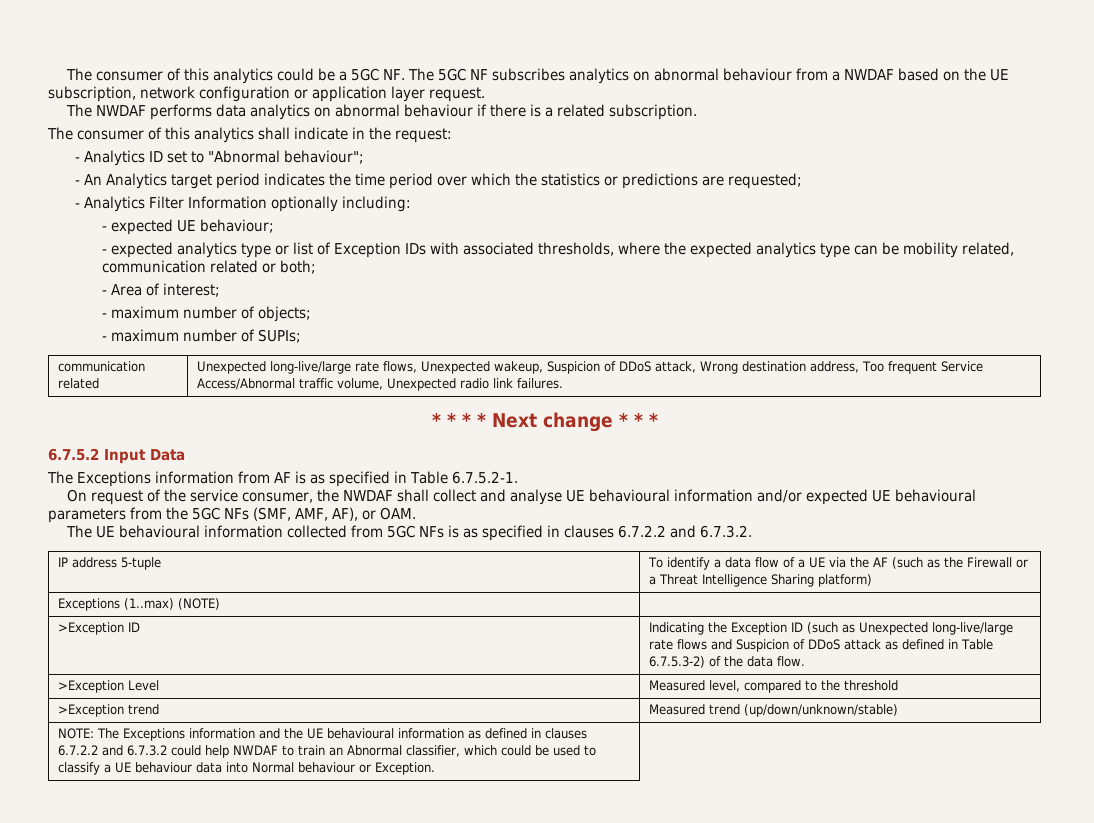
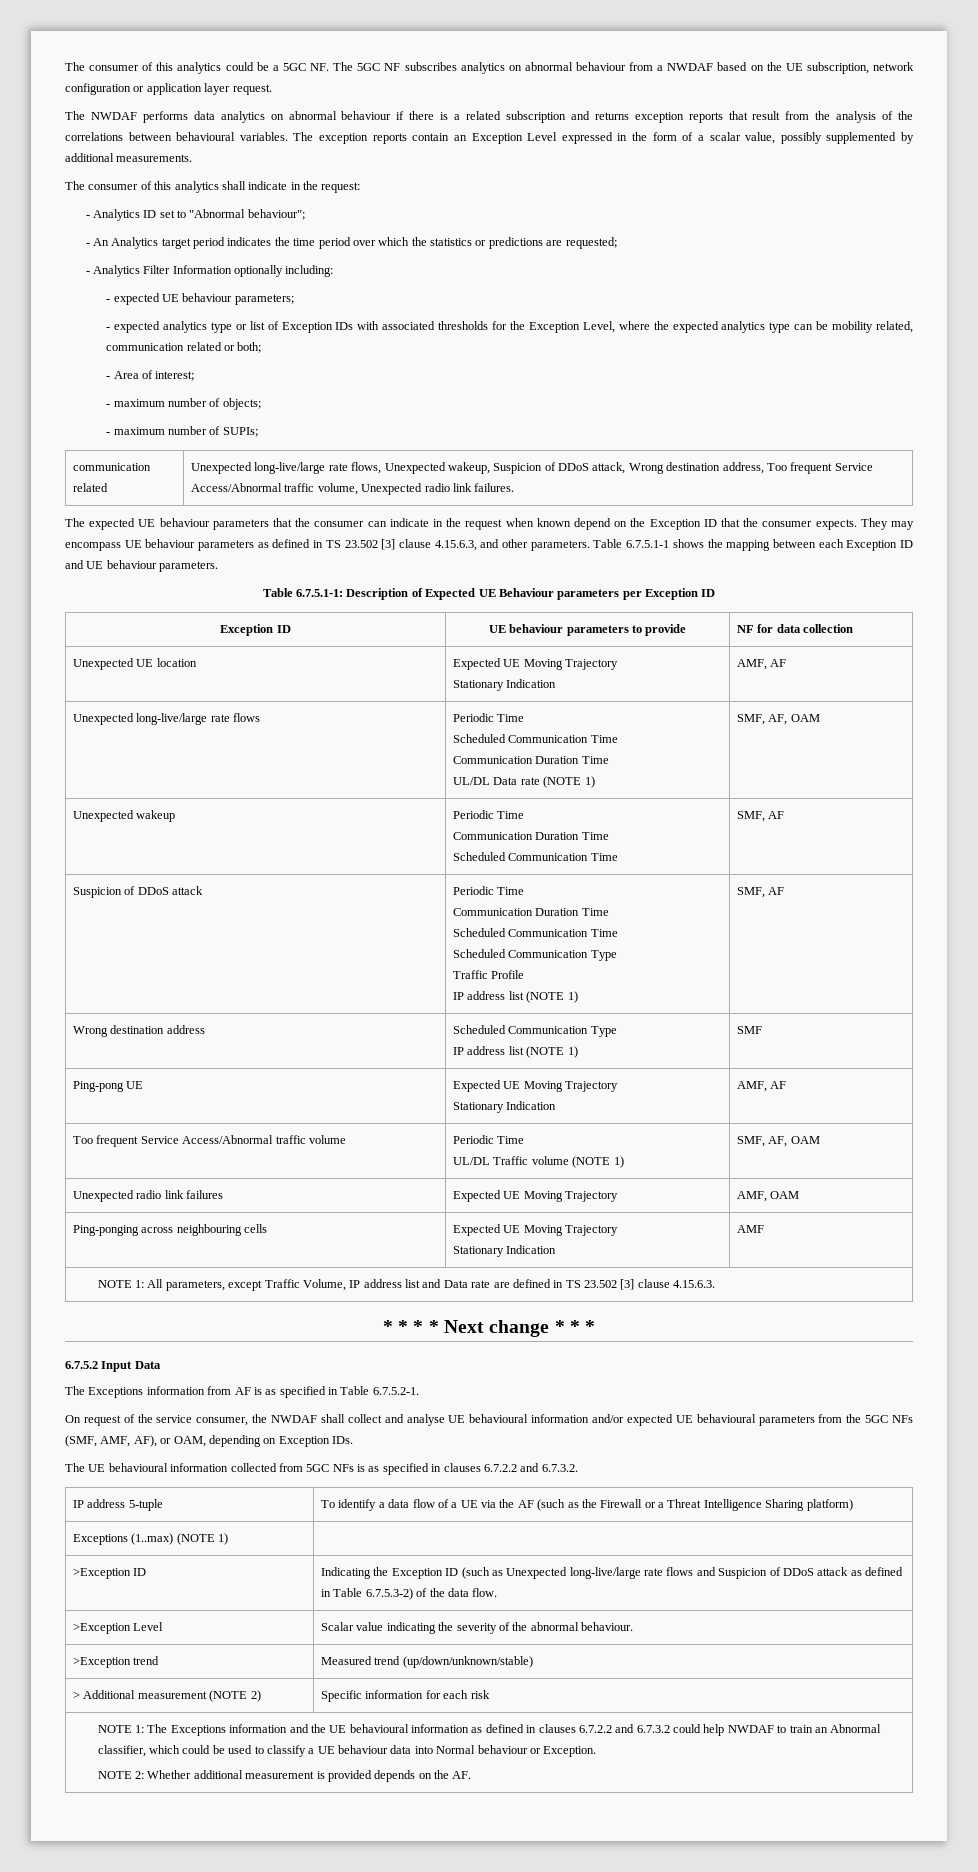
- The NWDAF performs data analytics on abnormal behaviour if there is a related subscription.
+ The NWDAF performs data analytics on abnormal behaviour if there is a related subscription and returns exception reports that result from the analysis of the correlations between behavioural variables. The exception reports contain an Exception Level expressed in the form of a scalar value, possibly supplemented by additional measurements.
- - expected UE behaviour;
+ - expected UE behaviour parameters;
- - expected analytics type or list of Exception IDs with associated thresholds, where the expected analytics type can be mobility related, communication related or both;
+ - expected analytics type or list of Exception IDs with associated thresholds for the Exception Level, where the expected analytics type can be mobility related, communication related or both;
+ The expected UE behaviour parameters that the consumer can indicate in the request when known depend on the Exception ID that the consumer expects. They may encompass UE behaviour parameters as defined in TS 23.502 [3] clause 4.15.6.3, and other parameters. Table 6.7.5.1-1 shows the mapping between each Exception ID and UE behaviour parameters.
+ Table 6.7.5.1-1: Description of Expected UE Behaviour parameters per Exception ID
+ Exception ID | UE behaviour parameters to provide | NF for data collection
+ Unexpected UE location | Expected UE Moving Trajectory
+ Stationary Indication | AMF, AF
+ Unexpected long-live/large rate flows | Periodic Time
+ Scheduled Communication Time
+ Communication Duration Time
+ UL/DL Data rate (NOTE 1) | SMF, AF, OAM
+ Unexpected wakeup | Periodic Time
+ Communication Duration Time
+ Scheduled Communication Time | SMF, AF
+ Suspicion of DDoS attack | Periodic Time
+ Communication Duration Time
+ Scheduled Communication Time
+ Scheduled Communication Type
+ Traffic Profile
+ IP address list (NOTE 1) | SMF, AF
+ Wrong destination address | Scheduled Communication Type
+ IP address list (NOTE 1) | SMF
+ Ping-pong UE | Expected UE Moving Trajectory
+ Stationary Indication | AMF, AF
+ Too frequent Service Access/Abnormal traffic volume | Periodic Time
+ UL/DL Traffic volume (NOTE 1) | SMF, AF, OAM
+ Unexpected radio link failures | Expected UE Moving Trajectory | AMF, OAM
+ Ping-ponging across neighbouring cells | Expected UE Moving Trajectory
+ Stationary Indication | AMF
+ NOTE 1: All parameters, except Traffic Volume, IP address list and Data rate are defined in TS 23.502 [3] clause 4.15.6.3.
- On request of the service consumer, the NWDAF shall collect and analyse UE behavioural information and/or expected UE behavioural parameters from the 5GC NFs (SMF, AMF, AF), or OAM.
+ On request of the service consumer, the NWDAF shall collect and analyse UE behavioural information and/or expected UE behavioural parameters from the 5GC NFs (SMF, AMF, AF), or OAM, depending on Exception IDs.
- Exceptions (1..max) (NOTE) |
+ Exceptions (1..max) (NOTE 1) |
- >Exception Level | Measured level, compared to the threshold
+ >Exception Level | Scalar value indicating the severity of the abnormal behaviour.
- NOTE: The Exceptions information and the UE behavioural information as defined in clauses 6.7.2.2 and 6.7.3.2 could help NWDAF to train an Abnormal classifier, which could be used to classify a UE behaviour data into Normal behaviour or Exception.
+ > Additional measurement (NOTE 2) | Specific information for each risk
+ NOTE 1: The Exceptions information and the UE behavioural information as defined in clauses 6.7.2.2 and 6.7.3.2 could help NWDAF to train an Abnormal classifier, which could be used to classify a UE behaviour data into Normal behaviour or Exception.
+ NOTE 2: Whether additional measurement is provided depends on the AF.

